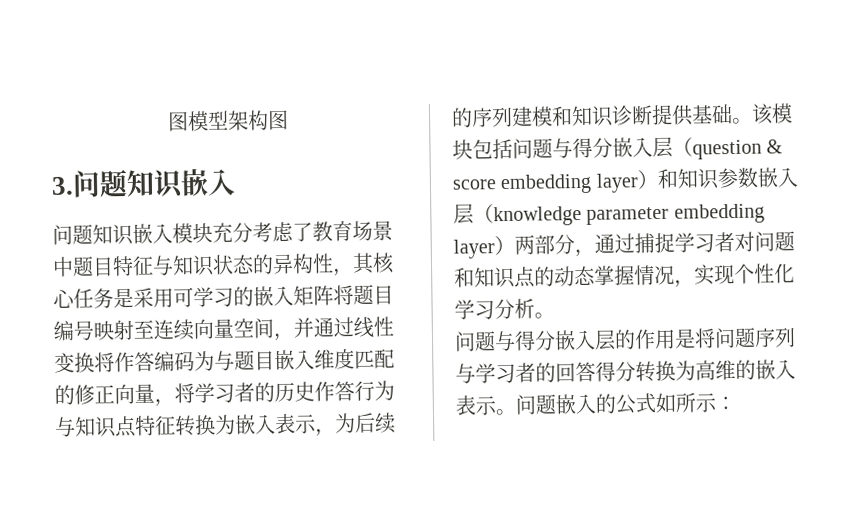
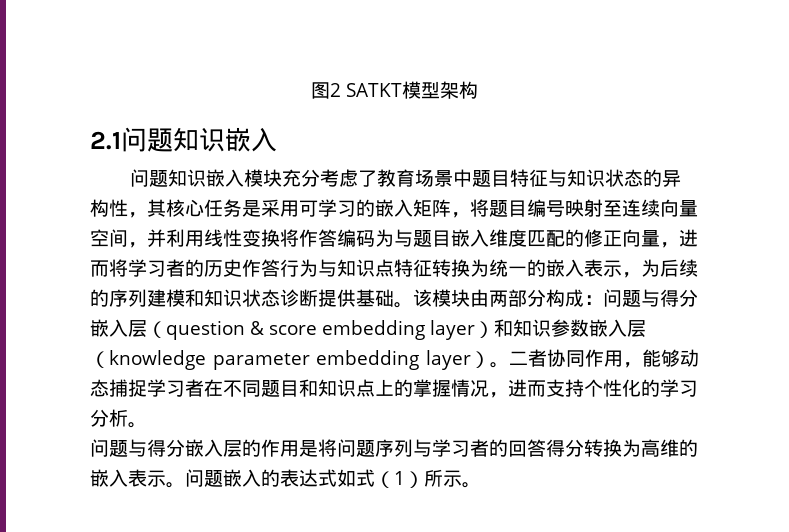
- 图模型架构图
- 3.问题知识嵌入
+ 图2 SATKT模型架构
+ 2.1问题知识嵌入
- 问题知识嵌入模块充分考虑了教育场景中题目特征与知识状态的异构性，其核心任务是采用可学习的嵌入矩阵将题目编号映射至连续向量空间，并通过线性变换将作答编码为与题目嵌入维度匹配的修正向量，将学习者的历史作答行为与知识点特征转换为嵌入表示，为后续的序列建模和知识诊断提供基础。
+ 问题知识嵌入模块充分考虑了教育场景中题目特征与知识状态的异构性，其核心任务是采用可学习的嵌入矩阵，将题目编号映射至连续向量空间，并利用线性变换将作答编码为与题目嵌入维度匹配的修正向量，进而将学习者的历史作答行为与知识点特征转换为统一的嵌入表示，为后续的序列建模和知识状态诊断提供基础。
- 该模块包括问题与得分嵌入层（question & score embedding layer）和知识参数嵌入层（knowledge parameter embedding layer）两部分，通过捕捉学习者对问题和知识点的动态掌握情况，实现个性化学习分析。
+ 该模块由两部分构成：问题与得分嵌入层（question & score embedding layer）和知识参数嵌入层（knowledge parameter embedding layer）。二者协同作用，能够动态捕捉学习者在不同题目和知识点上的掌握情况，进而支持个性化的学习分析。
- 问题嵌入的公式如所示：
+ 问题嵌入的表达式如式（1）所示。

